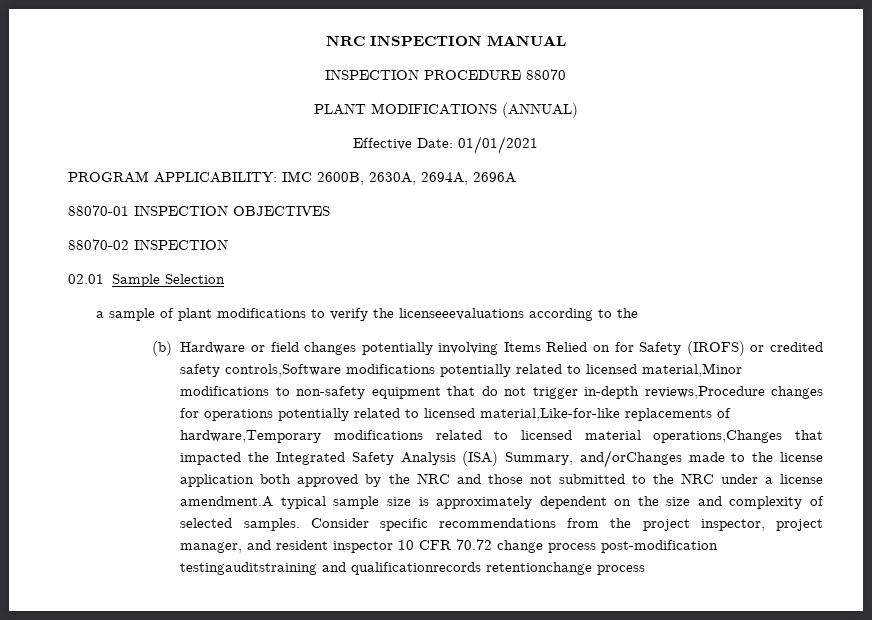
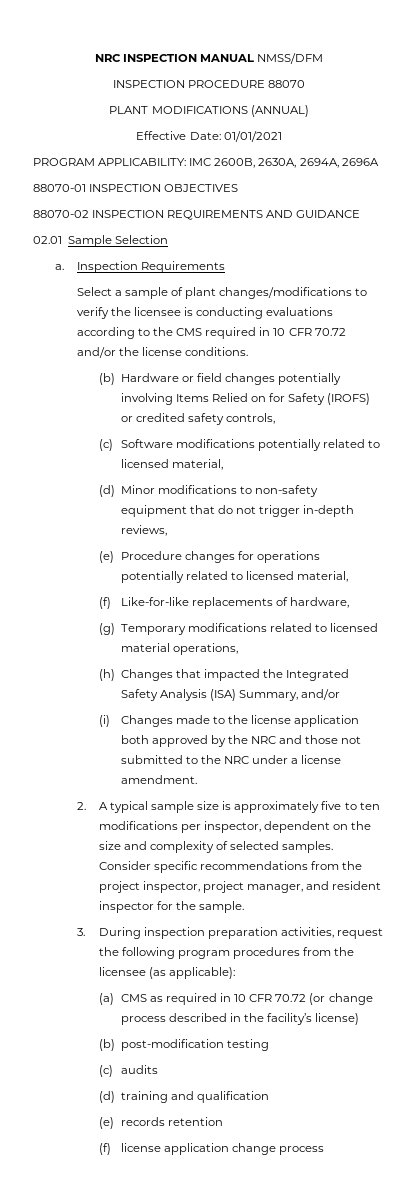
- NRC INSPECTION MANUAL
+ NRC INSPECTION MANUAL NMSS/DFM
- 88070-02 INSPECTION
+ 88070-02 INSPECTION REQUIREMENTS AND GUIDANCE
- a sample of plant modifications to verify the licenseeevaluations according to the
+ a. Inspection Requirements
+ Select a sample of plant changes/modifications to verify the licensee is conducting evaluations according to the CMS required in 10 CFR 70.72 and/or the license conditions.
- (b) Hardware or field changes potentially involving Items Relied on for Safety (IROFS) or credited safety controls,Software modifications potentially related to licensed material,Minor modifications to non-safety equipment that do not trigger in-depth reviews,Procedure changes for operations potentially related to licensed material,Like-for-like replacements of hardware,Temporary modifications related to licensed material operations,Changes that impacted the Integrated Safety Analysis (ISA) Summary, and/orChanges made to the license application both approved by the NRC and those not submitted to the NRC under a license amendment.A typical sample size is approximately dependent on the size and complexity of selected samples.
+ (b) Hardware or field changes potentially involving Items Relied on for Safety (IROFS) or credited safety controls,
+ (c) Software modifications potentially related to licensed material,
+ (d) Minor modifications to non-safety equipment that do not trigger in-depth reviews,
+ (e) Procedure changes for operations potentially related to licensed material,
+ (f) Like-for-like replacements of hardware,
+ (g) Temporary modifications related to licensed material operations,
+ (h) Changes that impacted the Integrated Safety Analysis (ISA) Summary, and/or
+ (i) Changes made to the license application both approved by the NRC and those not submitted to the NRC under a license amendment.
+ 2. A typical sample size is approximately five to ten modifications per inspector, dependent on the size and complexity of selected samples.
- Consider specific recommendations from the project inspector, project manager, and resident inspector 10 CFR 70.72 change process post-modification testingauditstraining and qualificationrecords retentionchange process
+ Consider specific recommendations from the project inspector, project manager, and resident inspector for the sample.
+ 3. During inspection preparation activities, request the following program procedures from the licensee (as applicable):
+ (a) CMS as required in 10 CFR 70.72 (or change process described in the facility’s license)
+ (b) post-modification testing
+ (c) audits
+ (d) training and qualification
+ (e) records retention
+ (f) license application change process

